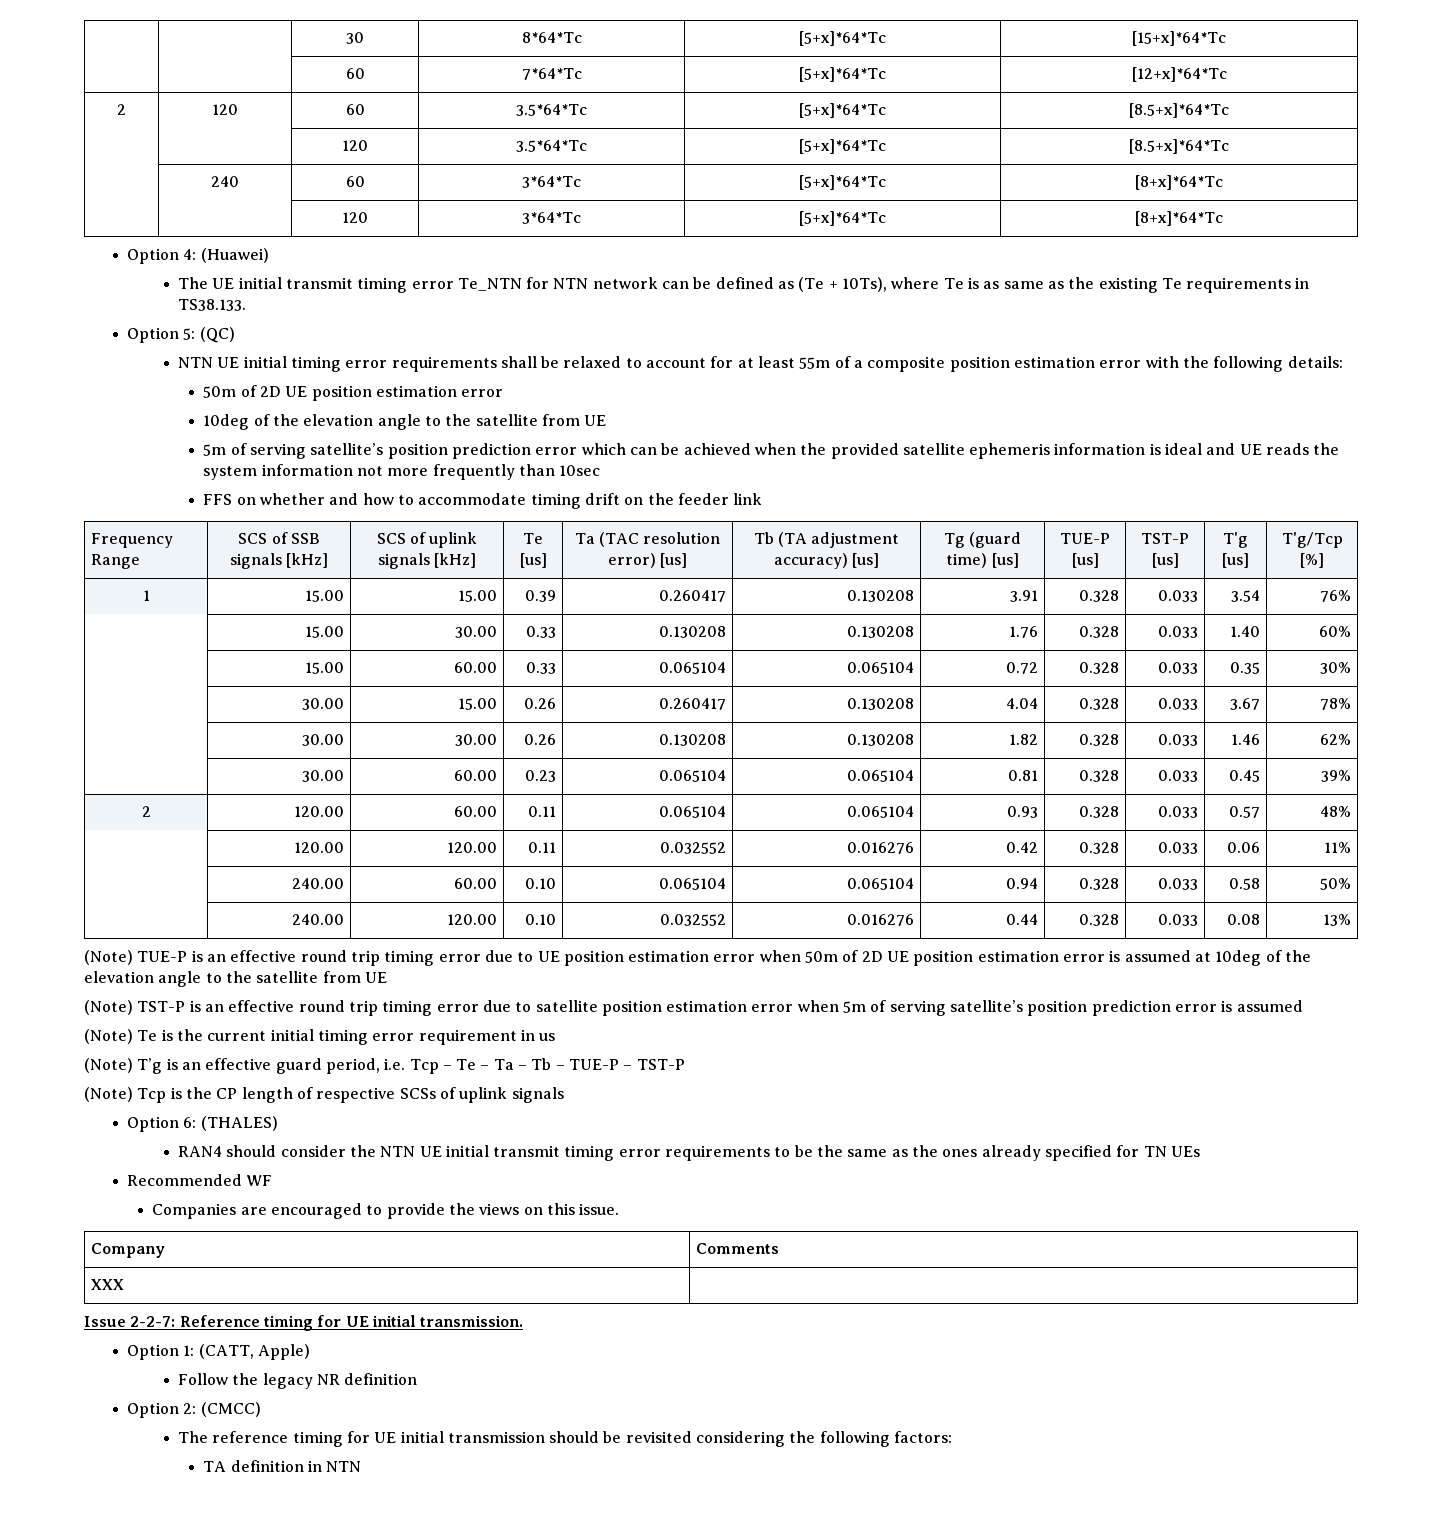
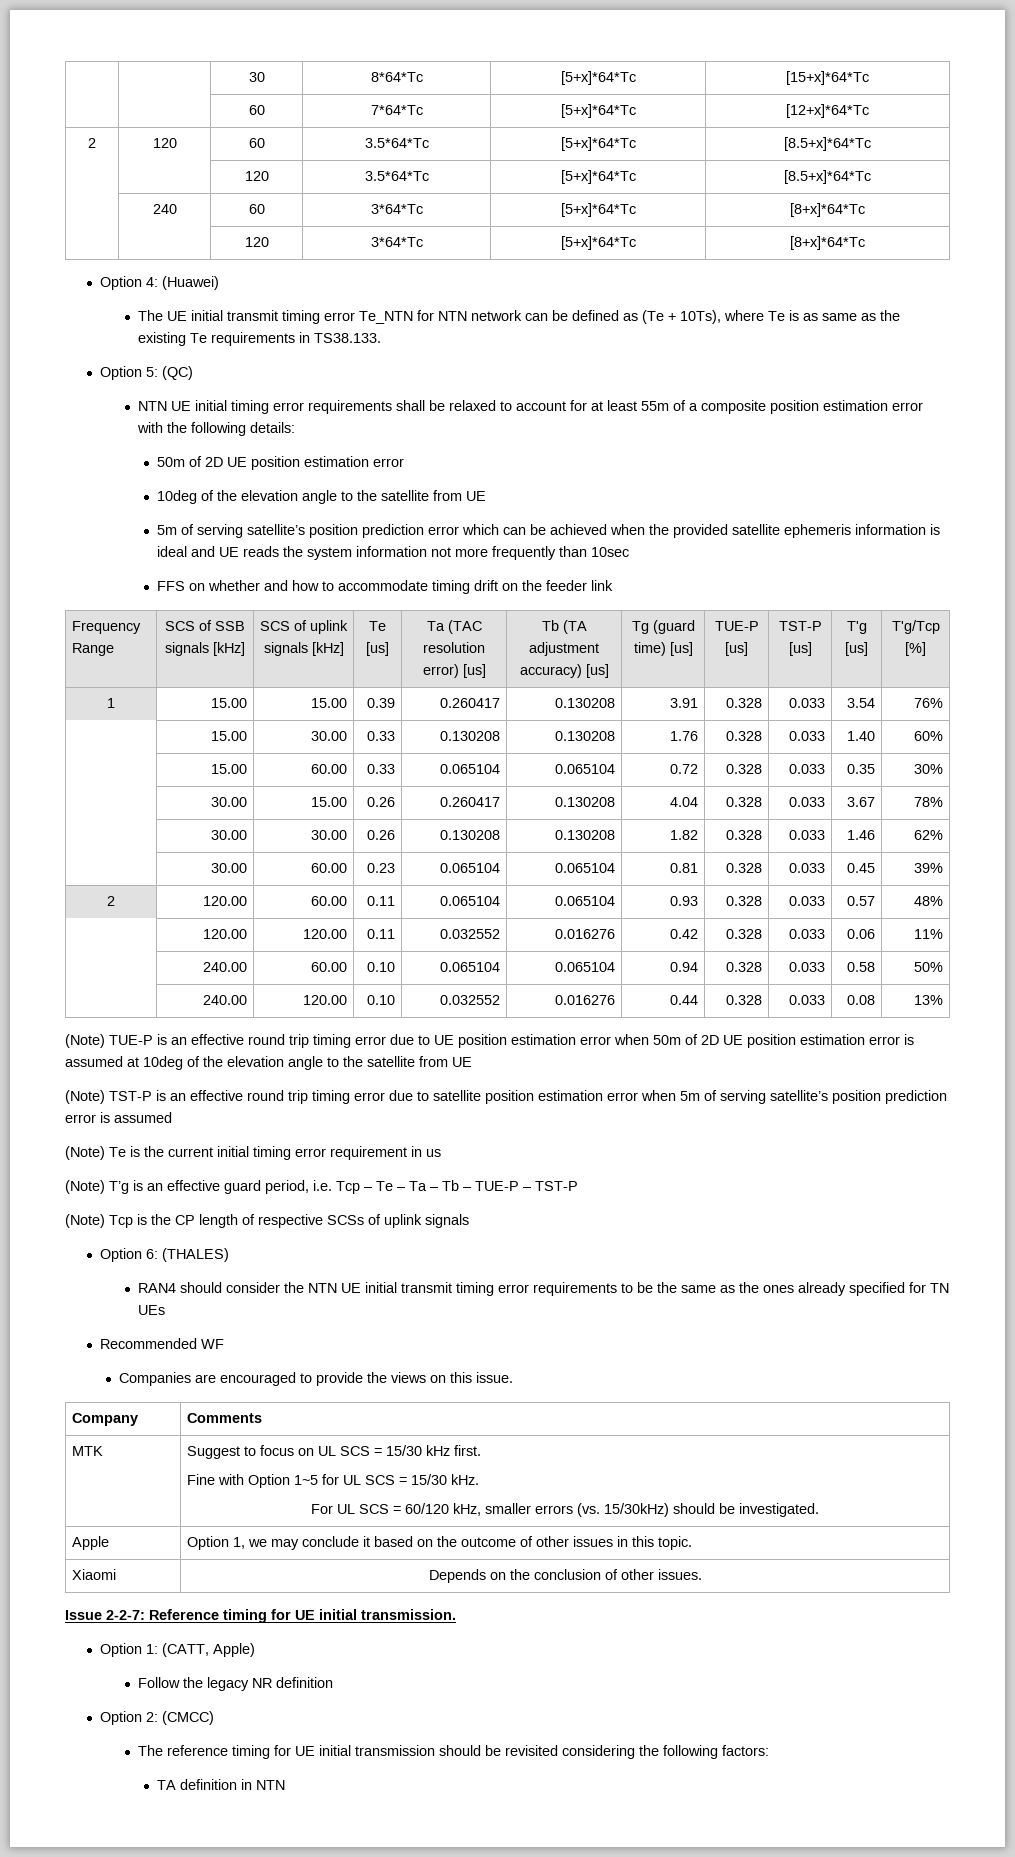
- XXX |
+ MTK | Suggest to focus on UL SCS = 15/30 kHz first.
+ Fine with Option 1~5 for UL SCS = 15/30 kHz.
+ For UL SCS = 60/120 kHz, smaller errors (vs. 15/30kHz) should be investigated.
+ Apple | Option 1, we may conclude it based on the outcome of other issues in this topic.
+ Xiaomi | Depends on the conclusion of other issues.

